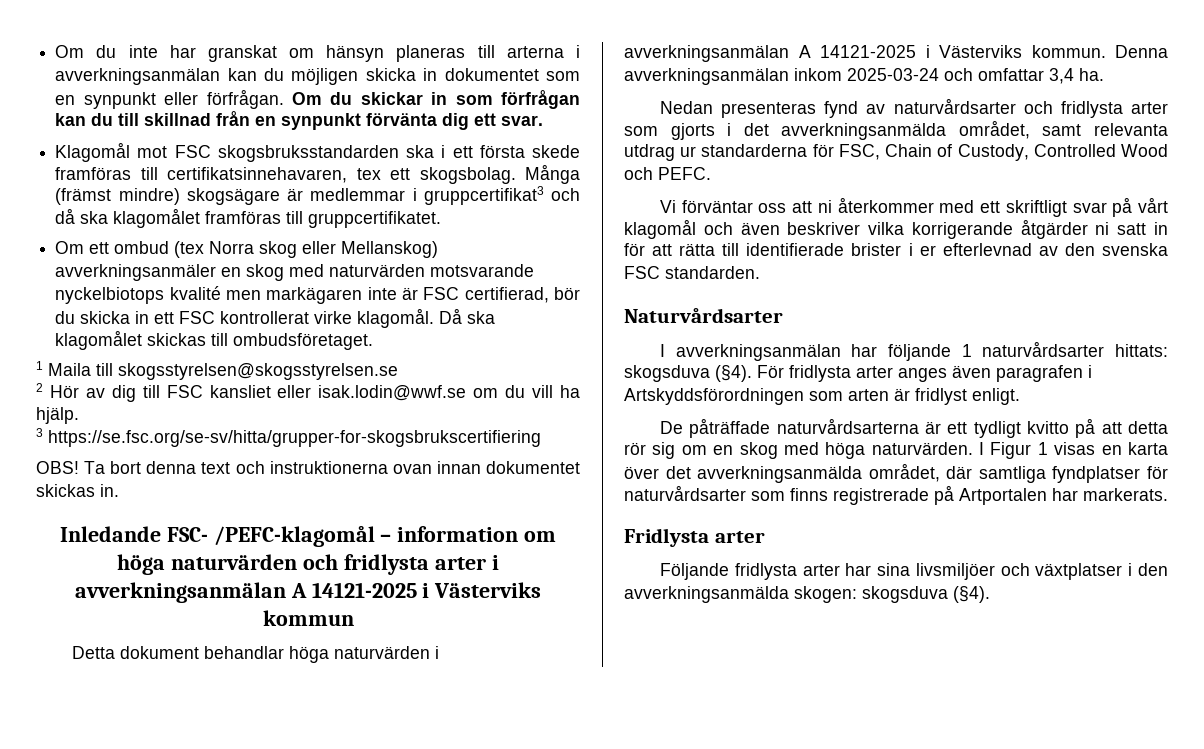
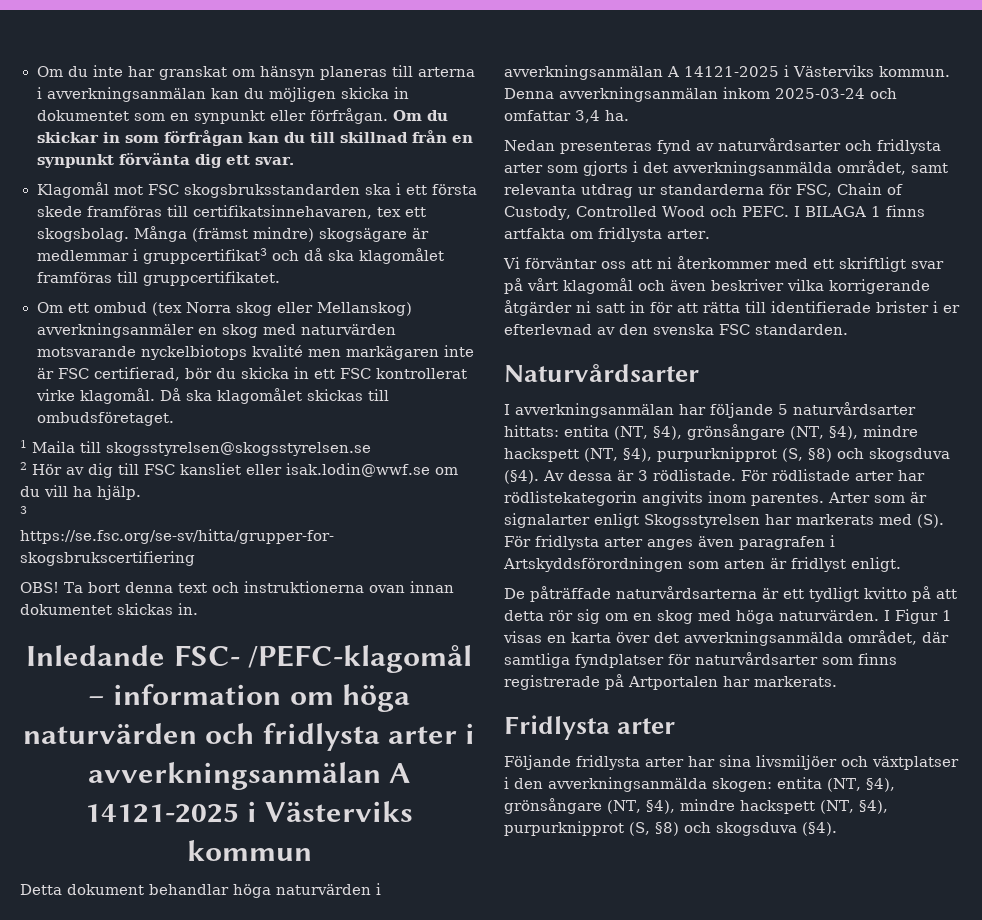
+ I BILAGA 1 finns artfakta om fridlysta arter.
- I avverkningsanmälan har följande 1 naturvårdsarter hittats: skogsduva (§4). För fridlysta arter anges även paragrafen i Artskyddsförordningen som arten är fridlyst enligt.
+ I avverkningsanmälan har följande 5 naturvårdsarter hittats: entita (NT, §4), grönsångare (NT, §4), mindre hackspett (NT, §4), purpurknipprot (S, §8) och skogsduva (§4). Av dessa är 3 rödlistade. För rödlistade arter har rödlistekategorin angivits inom parentes. Arter som är signalarter enligt Skogsstyrelsen har markerats med (S). För fridlysta arter anges även paragrafen i Artskyddsförordningen som arten är fridlyst enligt.
- Följande fridlysta arter har sina livsmiljöer och växtplatser i den avverkningsanmälda skogen: skogsduva (§4).
+ Följande fridlysta arter har sina livsmiljöer och växtplatser i den avverkningsanmälda skogen: entita (NT, §4), grönsångare (NT, §4), mindre hackspett (NT, §4), purpurknipprot (S, §8) och skogsduva (§4).

